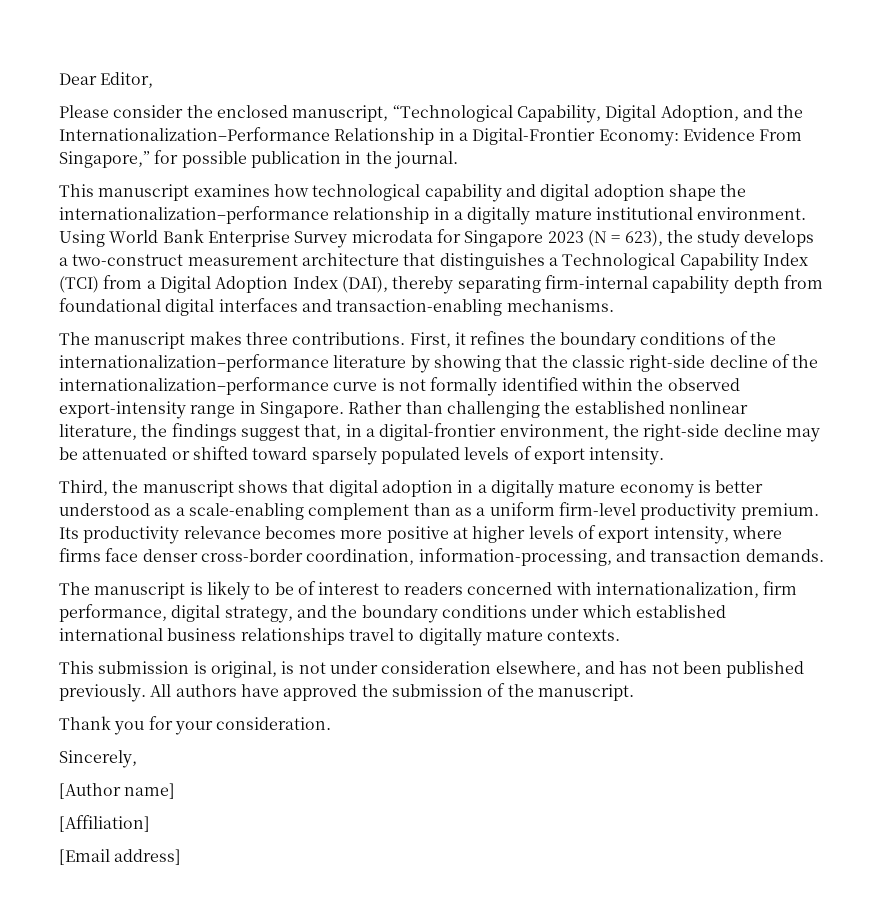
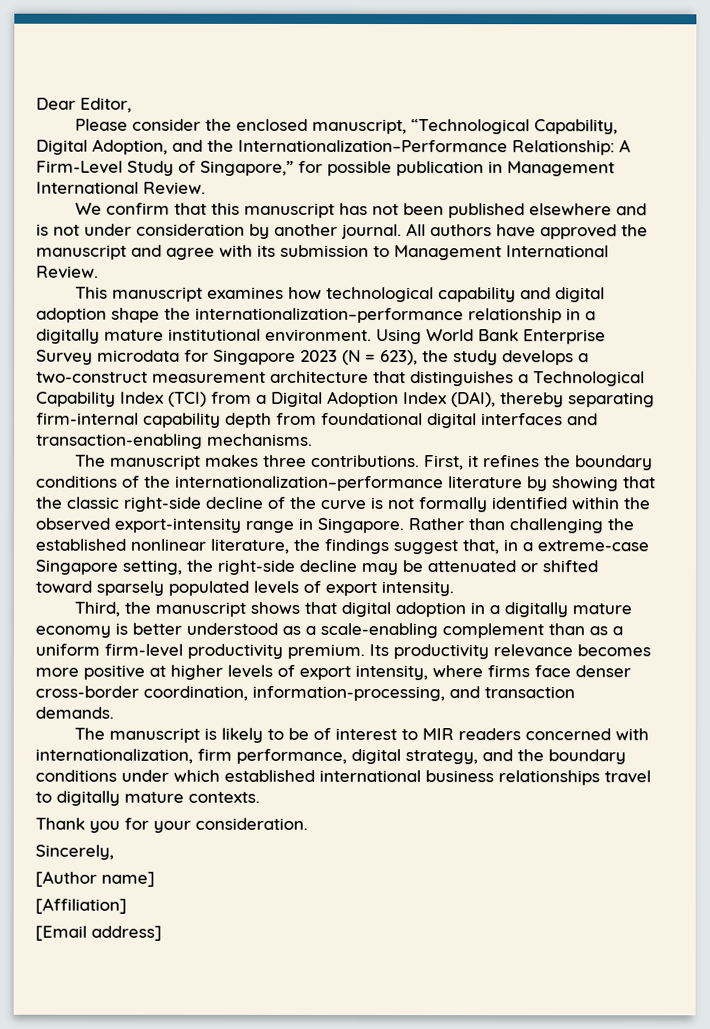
- Please consider the enclosed manuscript, “Technological Capability, Digital Adoption, and the Internationalization–Performance Relationship in a Digital-Frontier Economy: Evidence From Singapore,” for possible publication in the journal.
+ Please consider the enclosed manuscript, “Technological Capability, Digital Adoption, and the Internationalization–Performance Relationship: A Firm-Level Study of Singapore,” for possible publication in Management International Review.
+ We confirm that this manuscript has not been published elsewhere and is not under consideration by another journal. All authors have approved the manuscript and agree with its submission to Management International Review.
- First, it refines the boundary conditions of the internationalization–performance literature by showing that the classic right-side decline of the internationalization–performance curve is not formally identified within the observed export-intensity range in Singapore.
+ First, it refines the boundary conditions of the internationalization–performance literature by showing that the classic right-side decline of the curve is not formally identified within the observed export-intensity range in Singapore.
- Rather than challenging the established nonlinear literature, the findings suggest that, in a digital-frontier environment, the right-side decline may be attenuated or shifted toward sparsely populated levels of export intensity.
+ Rather than challenging the established nonlinear literature, the findings suggest that, in a extreme-case Singapore setting, the right-side decline may be attenuated or shifted toward sparsely populated levels of export intensity.
- The manuscript is likely to be of interest to readers concerned with internationalization, firm performance, digital strategy, and the boundary conditions under which established international business relationships travel to digitally mature contexts.
+ The manuscript is likely to be of interest to MIR readers concerned with internationalization, firm performance, digital strategy, and the boundary conditions under which established international business relationships travel to digitally mature contexts.
- This submission is original, is not under consideration elsewhere, and has not been published previously. All authors have approved the submission of the manuscript.

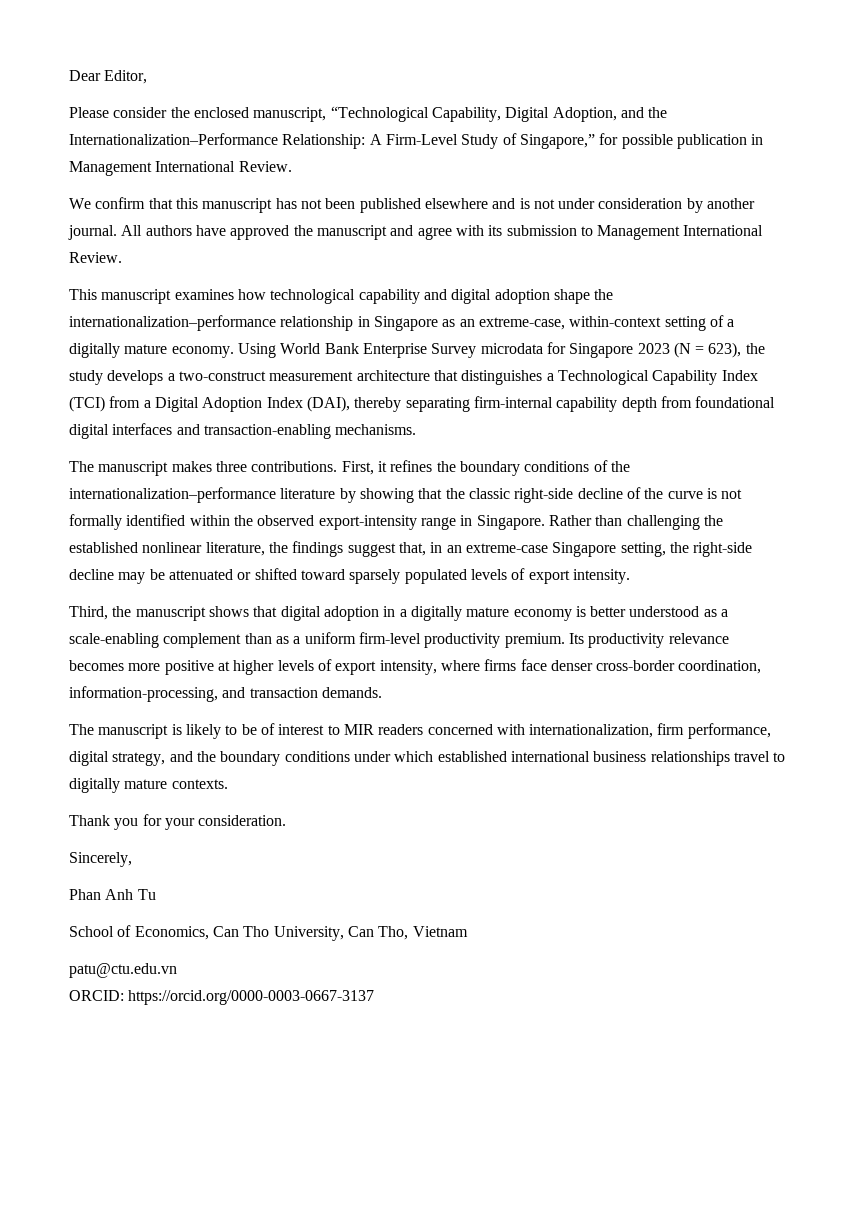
- This manuscript examines how technological capability and digital adoption shape the internationalization–performance relationship in a digitally mature institutional environment.
+ This manuscript examines how technological capability and digital adoption shape the internationalization–performance relationship in Singapore as an extreme-case, within-context setting of a digitally mature economy.
- Rather than challenging the established nonlinear literature, the findings suggest that, in a extreme-case Singapore setting, the right-side decline may be attenuated or shifted toward sparsely populated levels of export intensity.
+ Rather than challenging the established nonlinear literature, the findings suggest that, in an extreme-case Singapore setting, the right-side decline may be attenuated or shifted toward sparsely populated levels of export intensity.
- [Author name]
- [Affiliation]
- [Email address]
+ Phan Anh Tu
+ School of Economics, Can Tho University, Can Tho, Vietnam
+ patu@ctu.edu.vn
+ ORCID: https://orcid.org/0000-0003-0667-3137

